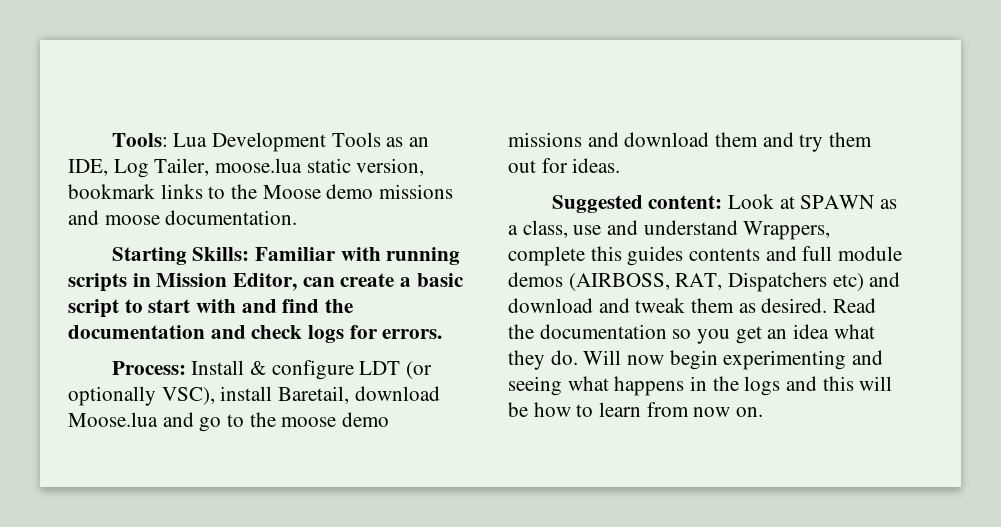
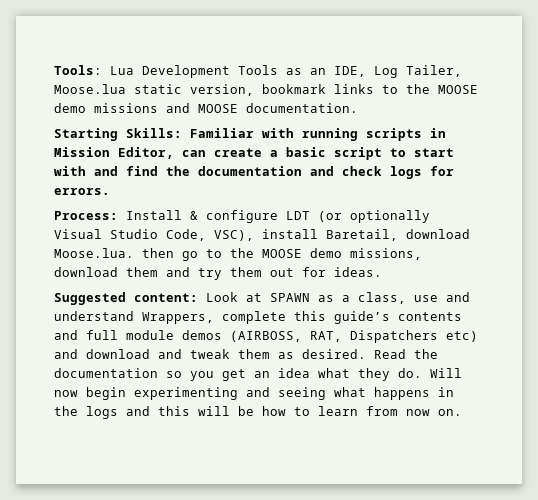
- Tools: Lua Development Tools as an IDE, Log Tailer, moose.lua static version, bookmark links to the Moose demo missions and moose documentation.
+ Tools: Lua Development Tools as an IDE, Log Tailer, Moose.lua static version, bookmark links to the MOOSE demo missions and MOOSE documentation.
- Process: Install & configure LDT (or optionally VSC), install Baretail, download Moose.lua and go to the moose demo missions and download them and try them out for ideas.
+ Process: Install & configure LDT (or optionally Visual Studio Code, VSC), install Baretail, download Moose.lua. then go to the MOOSE demo missions, download them and try them out for ideas.
- Suggested content: Look at SPAWN as a class, use and understand Wrappers, complete this guides contents and full module demos (AIRBOSS, RAT, Dispatchers etc) and download and tweak them as desired.
+ Suggested content: Look at SPAWN as a class, use and understand Wrappers, complete this guide’s contents and full module demos (AIRBOSS, RAT, Dispatchers etc) and download and tweak them as desired.

